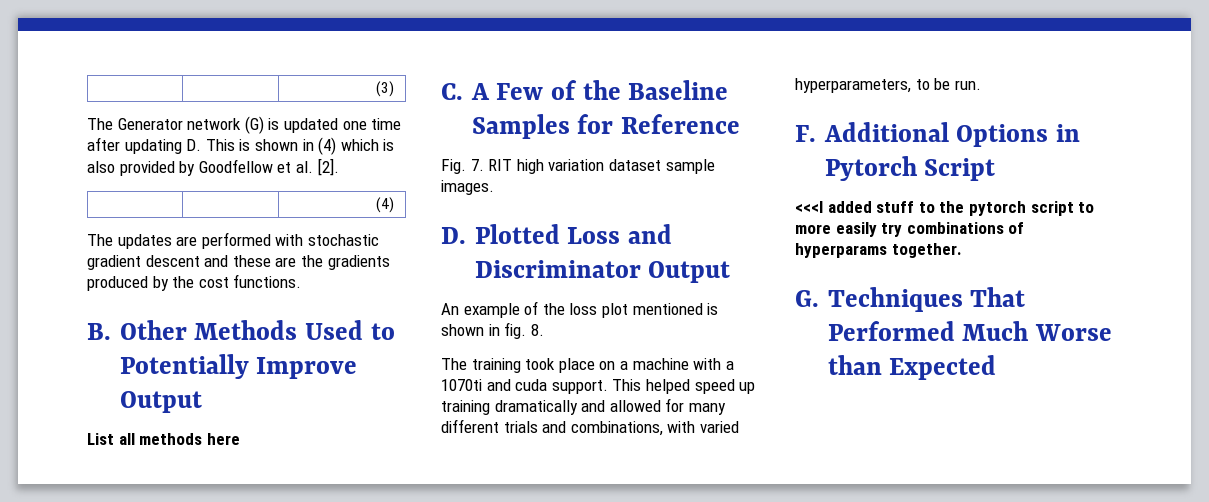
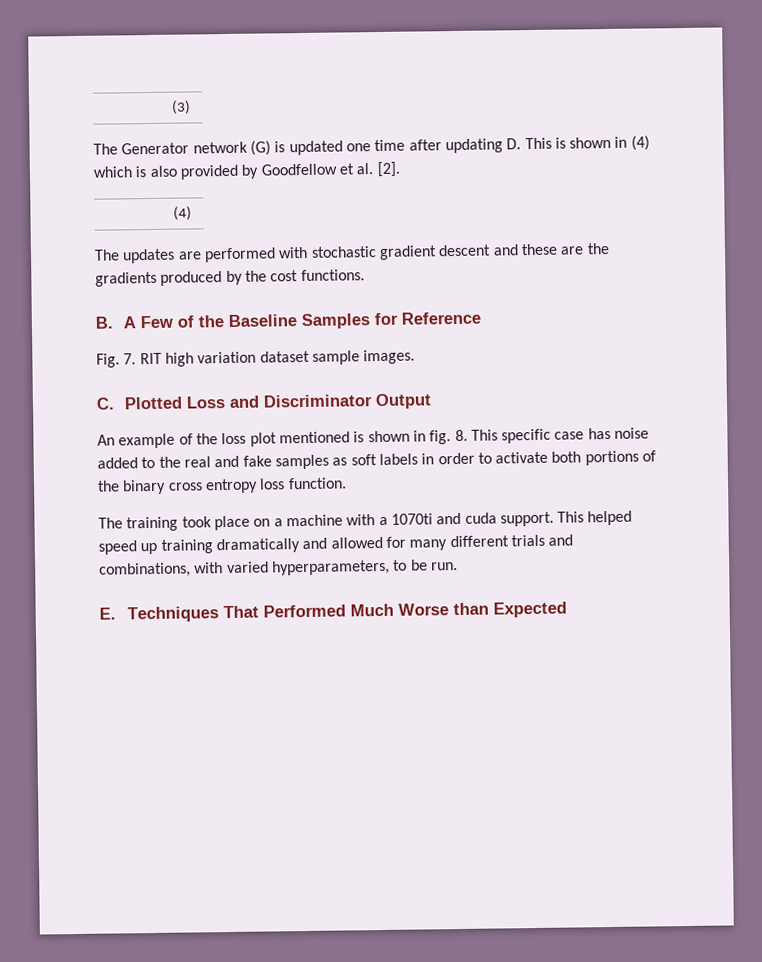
- B. Other Methods Used to Potentially Improve Output
- List all methods here
- C. A Few of the Baseline Samples for Reference
+ B. A Few of the Baseline Samples for Reference
- D. Plotted Loss and Discriminator Output
+ C. Plotted Loss and Discriminator Output
- An example of the loss plot mentioned is shown in fig. 8.
+ An example of the loss plot mentioned is shown in fig. 8. This specific case has noise added to the real and fake samples as soft labels in order to activate both portions of the binary cross entropy loss function.
- F. Additional Options in Pytorch Script
- <<<I added stuff to the pytorch script to more easily try combinations of hyperparams together.
- G. Techniques That Performed Much Worse than Expected
+ E. Techniques That Performed Much Worse than Expected

